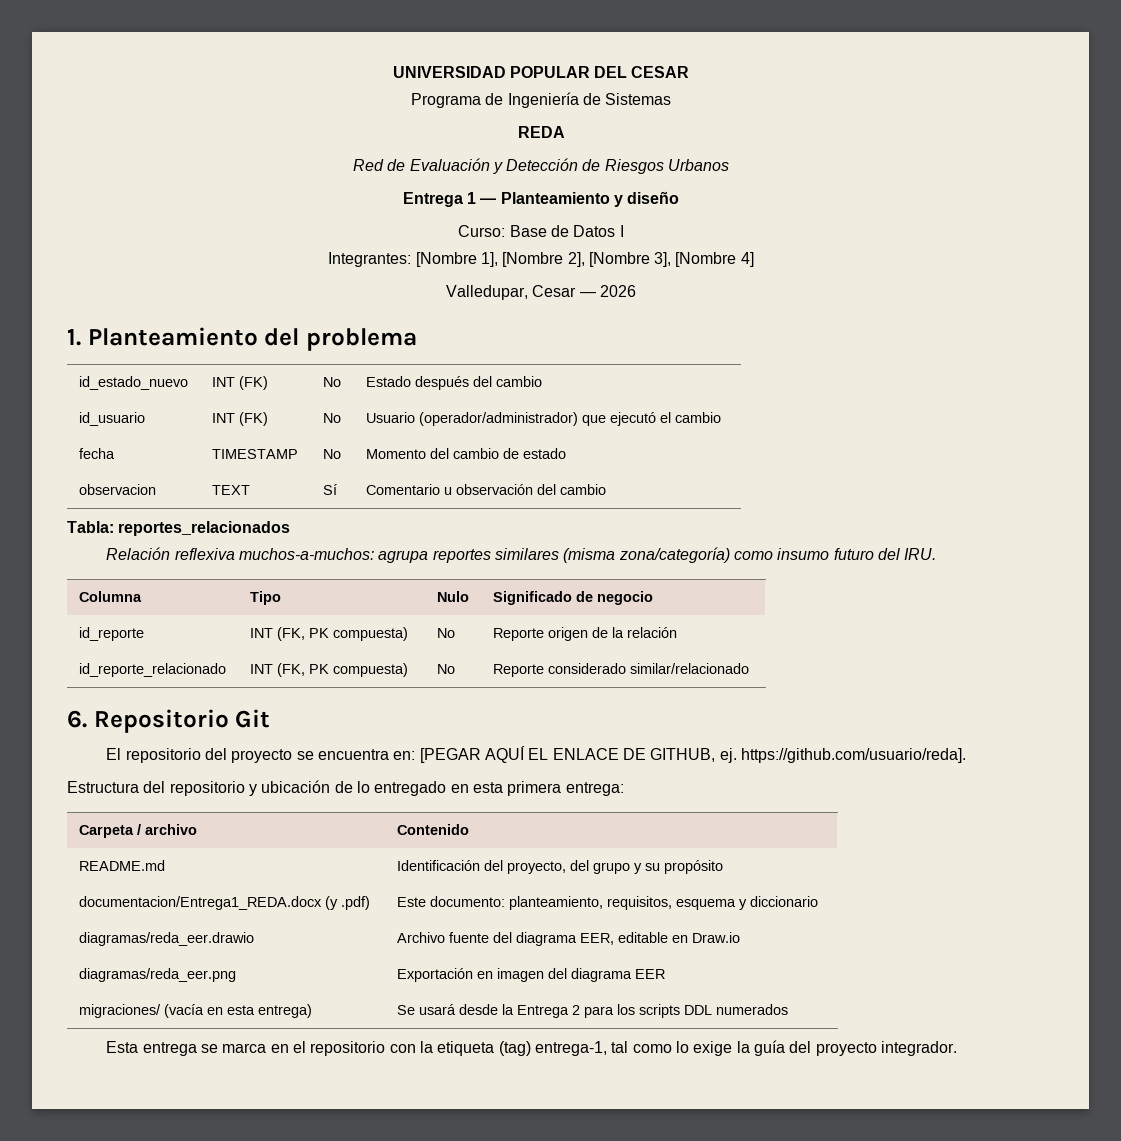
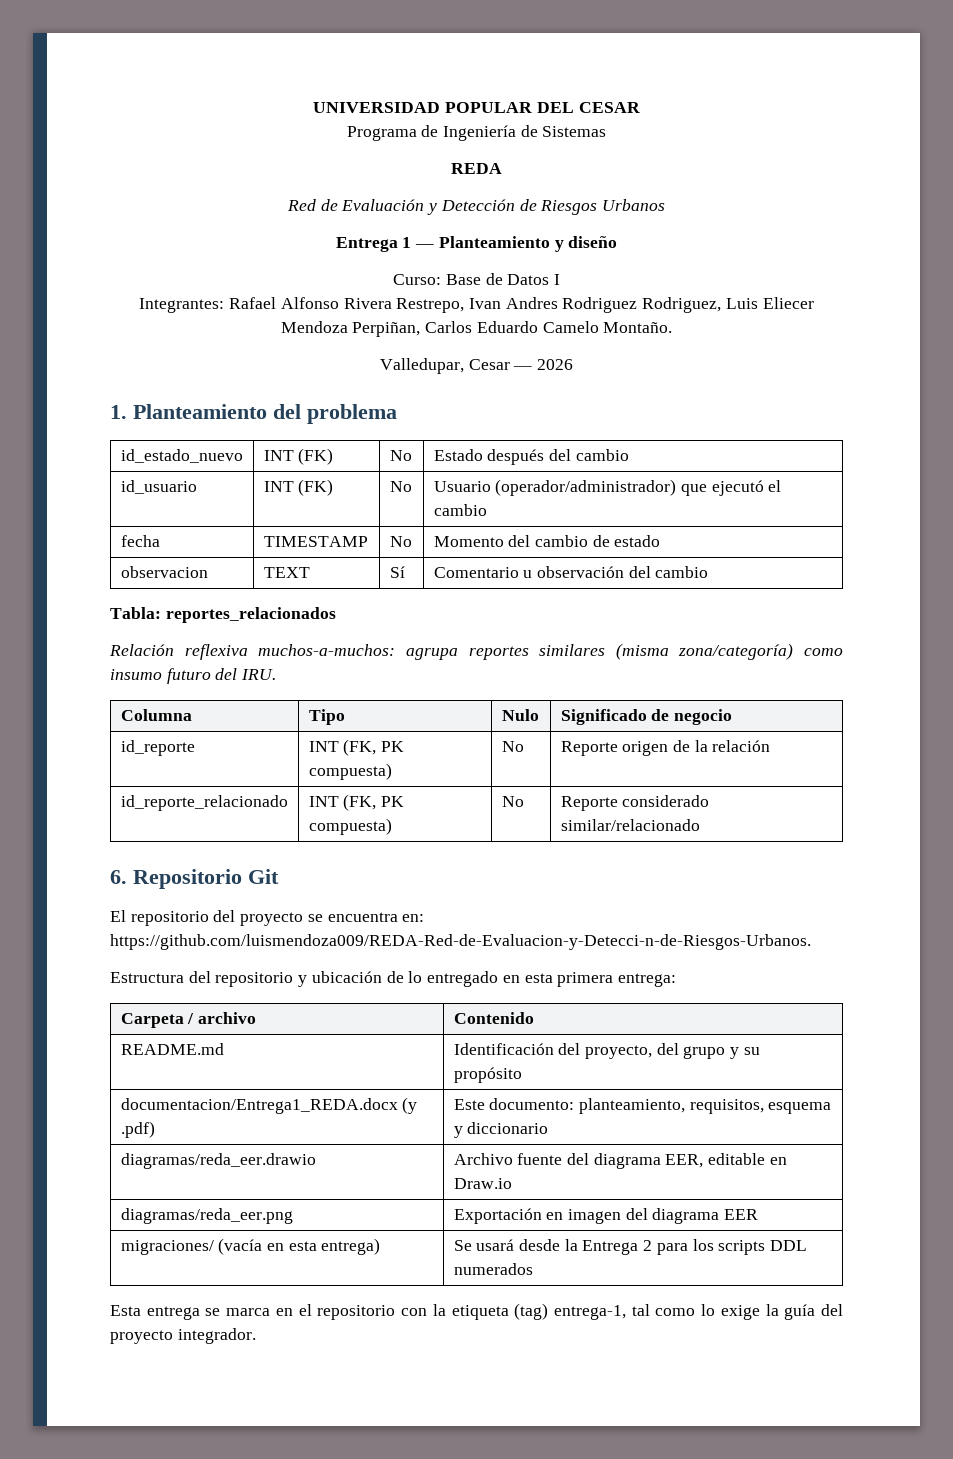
- Integrantes: [Nombre 1], [Nombre 2], [Nombre 3], [Nombre 4]
+ Integrantes: Rafael Alfonso Rivera Restrepo, Ivan Andres Rodriguez Rodriguez, Luis Eliecer Mendoza Perpiñan, Carlos Eduardo Camelo Montaño.
- El repositorio del proyecto se encuentra en: [PEGAR AQUÍ EL ENLACE DE GITHUB, ej. https://github.com/usuario/reda].
+ El repositorio del proyecto se encuentra en: https://github.com/luismendoza009/REDA-Red-de-Evaluacion-y-Detecci-n-de-Riesgos-Urbanos.

